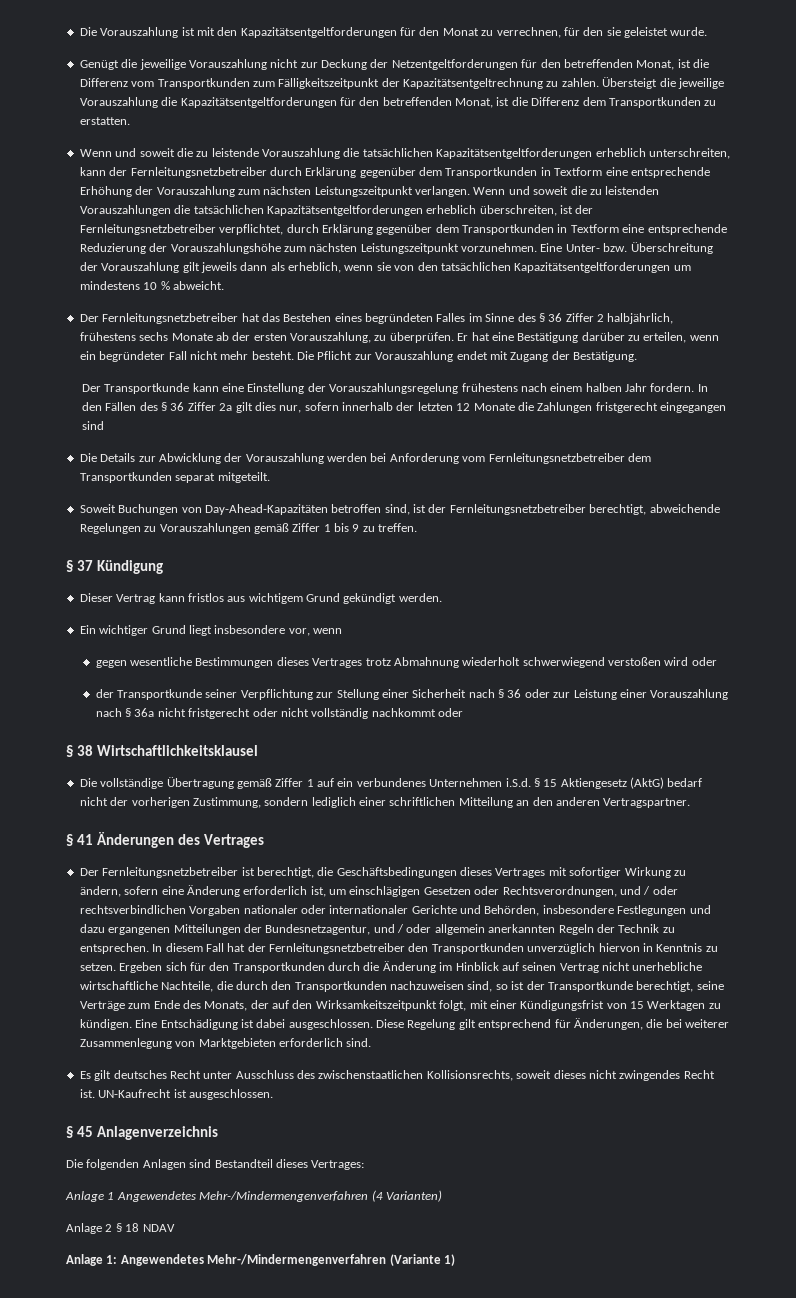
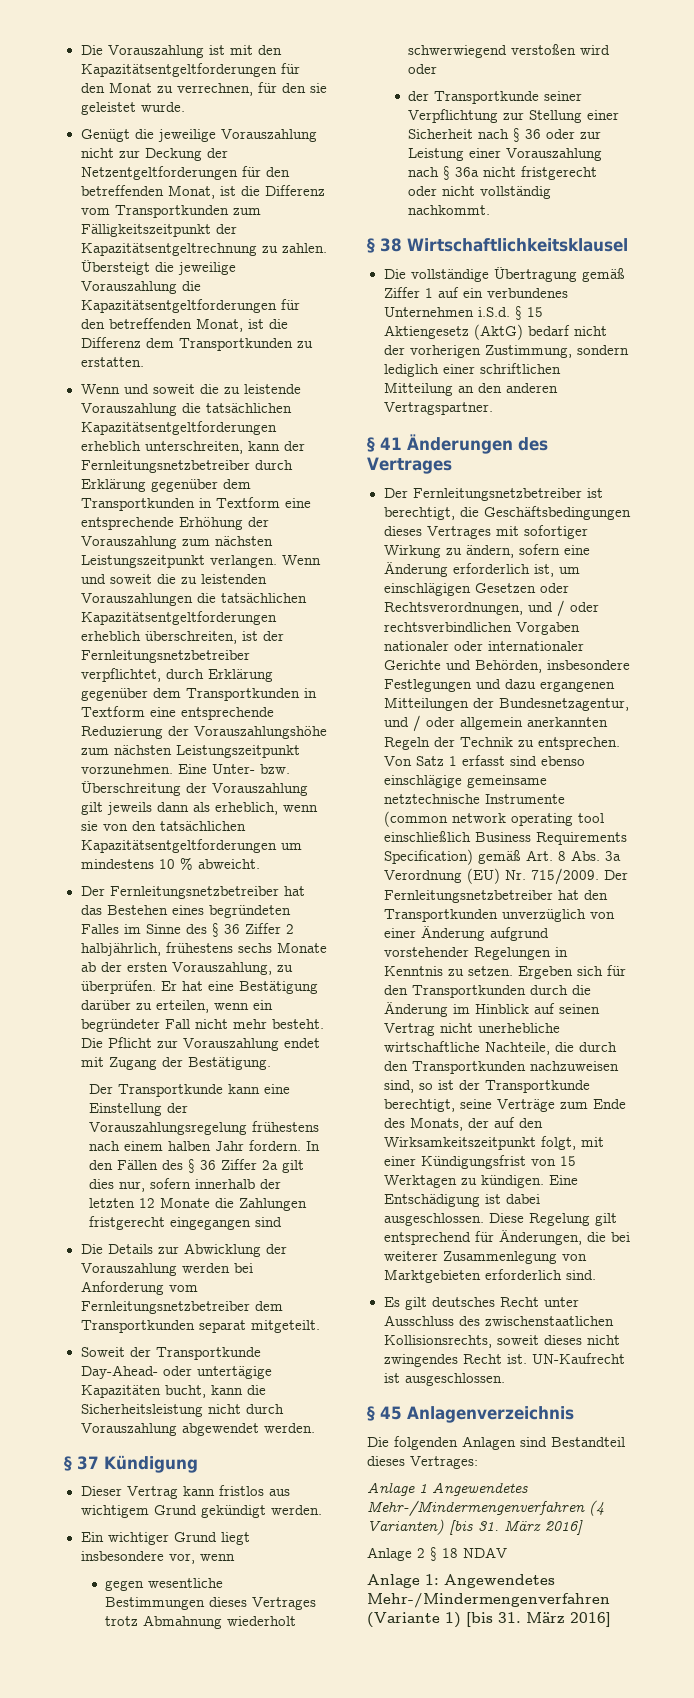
- Soweit Buchungen von Day-Ahead-Kapazitäten betroffen sind, ist der Fernleitungsnetzbetreiber berechtigt, abweichende Regelungen zu Vorauszahlungen gemäß Ziffer 1 bis 9 zu treffen.
+ Soweit der Transportkunde Day-Ahead- oder untertägige Kapazitäten bucht, kann die Sicherheitsleistung nicht durch Vorauszahlung abgewendet werden.
- der Transportkunde seiner Verpflichtung zur Stellung einer Sicherheit nach § 36 oder zur Leistung einer Vorauszahlung nach § 36a nicht fristgerecht oder nicht vollständig nachkommt oder
+ der Transportkunde seiner Verpflichtung zur Stellung einer Sicherheit nach § 36 oder zur Leistung einer Vorauszahlung nach § 36a nicht fristgerecht oder nicht vollständig nachkommt.
- In diesem Fall hat der Fernleitungsnetzbetreiber den Transportkunden unverzüglich hiervon in Kenntnis zu setzen.
+ Von Satz 1 erfasst sind ebenso einschlägige gemeinsame netztechnische Instrumente (common network operating tool einschließlich Business Requirements Specification) gemäß Art. 8 Abs. 3a Verordnung (EU) Nr. 715/2009. Der Fernleitungsnetzbetreiber hat den Transportkunden unverzüglich von einer Änderung aufgrund vorstehender Regelungen in Kenntnis zu setzen.
- Anlage 1 Angewendetes Mehr-/Mindermengenverfahren (4 Varianten)
+ Anlage 1 Angewendetes Mehr-/Mindermengenverfahren (4 Varianten) [bis 31. März 2016]
- Anlage 1: Angewendetes Mehr-/Mindermengenverfahren (Variante 1)
+ Anlage 1: Angewendetes Mehr-/Mindermengenverfahren (Variante 1) [bis 31. März 2016]

